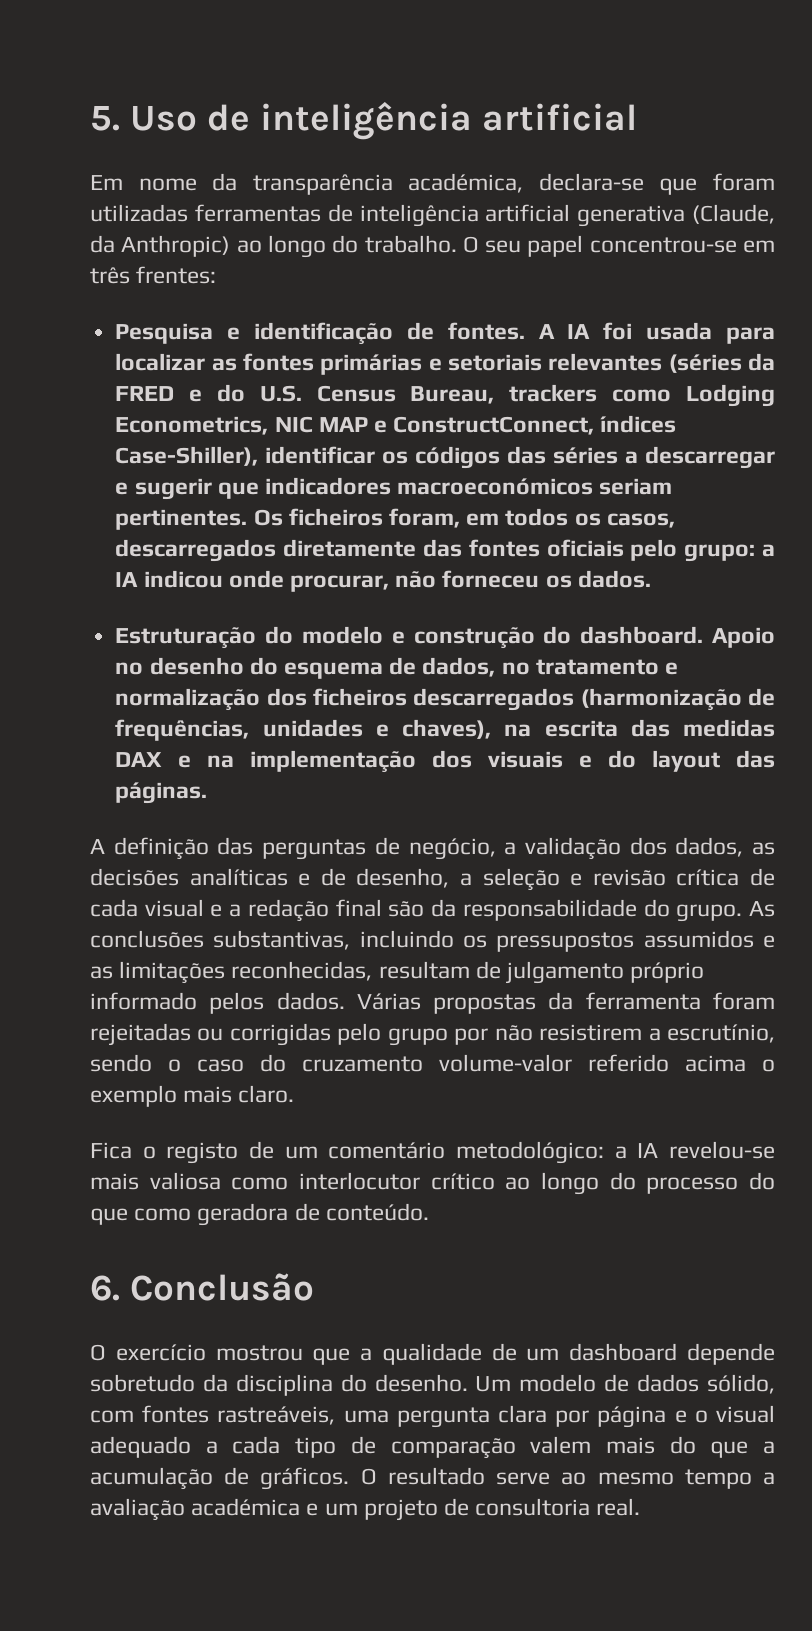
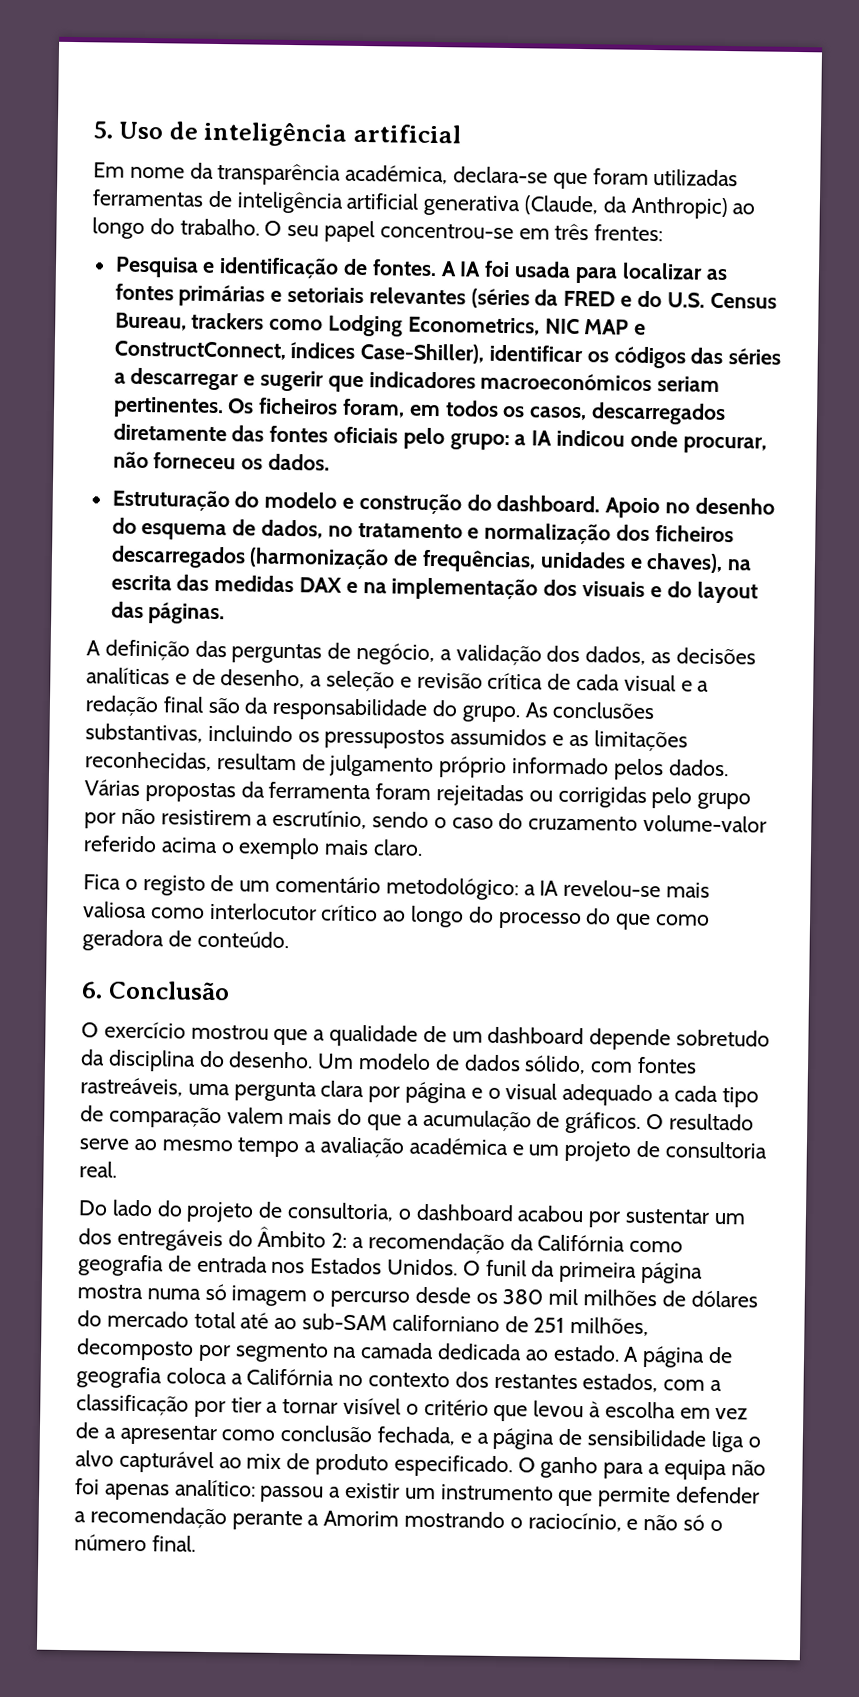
+ Do lado do projeto de consultoria, o dashboard acabou por sustentar um dos entregáveis do Âmbito 2: a recomendação da Califórnia como geografia de entrada nos Estados Unidos. O funil da primeira página mostra numa só imagem o percurso desde os 380 mil milhões de dólares do mercado total até ao sub-SAM californiano de 251 milhões, decomposto por segmento na camada dedicada ao estado. A página de geografia coloca a Califórnia no contexto dos restantes estados, com a classificação por tier a tornar visível o critério que levou à escolha em vez de a apresentar como conclusão fechada, e a página de sensibilidade liga o alvo capturável ao mix de produto especificado. O ganho para a equipa não foi apenas analítico: passou a existir um instrumento que permite defender a recomendação perante a Amorim mostrando o raciocínio, e não só o número final.

